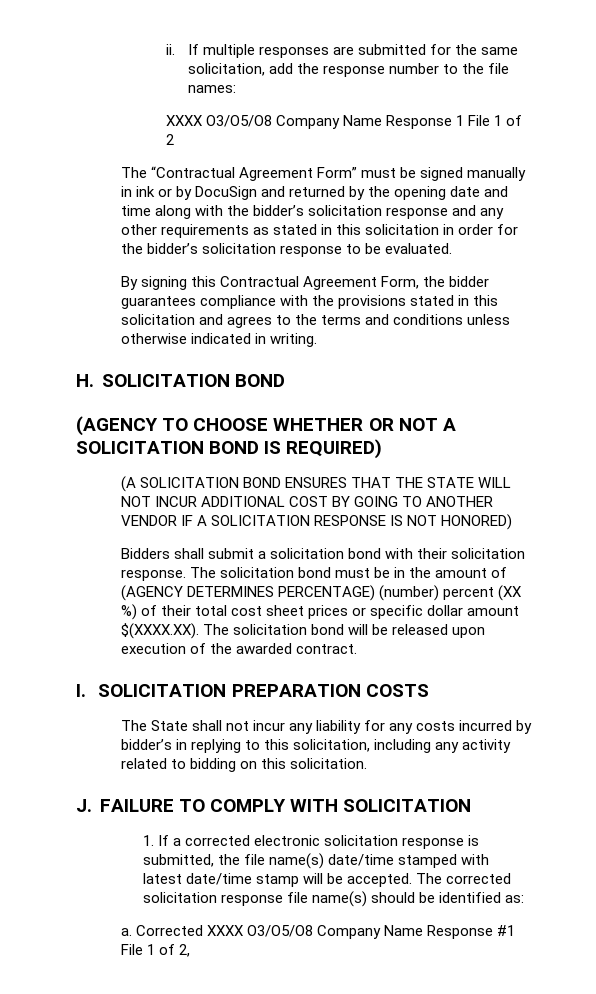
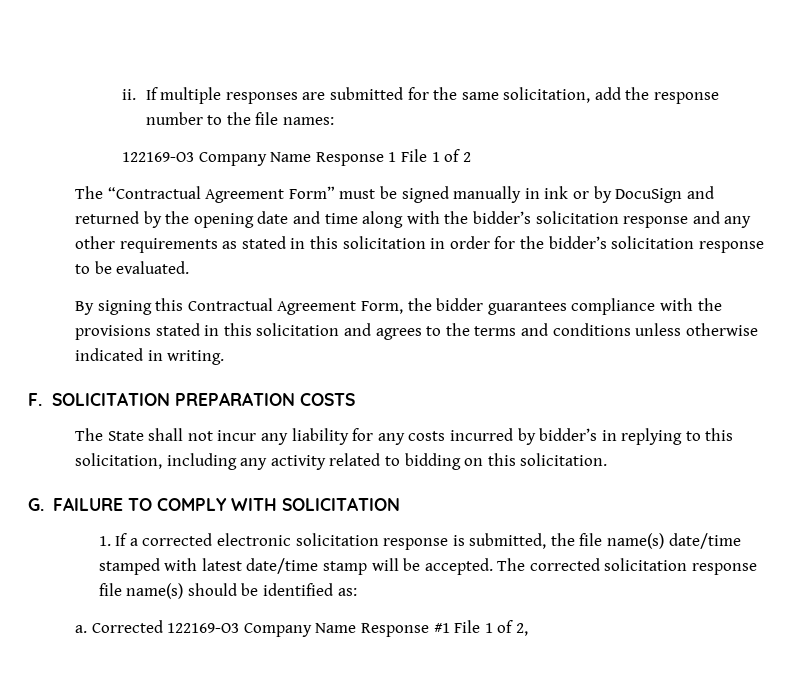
- XXXX O3/O5/O8 Company Name Response 1 File 1 of 2
+ 122169-O3 Company Name Response 1 File 1 of 2
- H. SOLICITATION BOND
- (AGENCY TO CHOOSE WHETHER OR NOT A SOLICITATION BOND IS REQUIRED)
- (A SOLICITATION BOND ENSURES THAT THE STATE WILL NOT INCUR ADDITIONAL COST BY GOING TO ANOTHER VENDOR IF A SOLICITATION RESPONSE IS NOT HONORED)
- Bidders shall submit a solicitation bond with their solicitation response. The solicitation bond must be in the amount of (AGENCY DETERMINES PERCENTAGE) (number) percent (XX %) of their total cost sheet prices or specific dollar amount $(XXXX.XX). The solicitation bond will be released upon execution of the awarded contract.
- I. SOLICITATION PREPARATION COSTS
+ F. SOLICITATION PREPARATION COSTS
- J. FAILURE TO COMPLY WITH SOLICITATION
+ G. FAILURE TO COMPLY WITH SOLICITATION
- Corrected XXXX O3/O5/O8 Company Name Response #1 File 1 of 2,
+ Corrected 122169-O3 Company Name Response #1 File 1 of 2,

